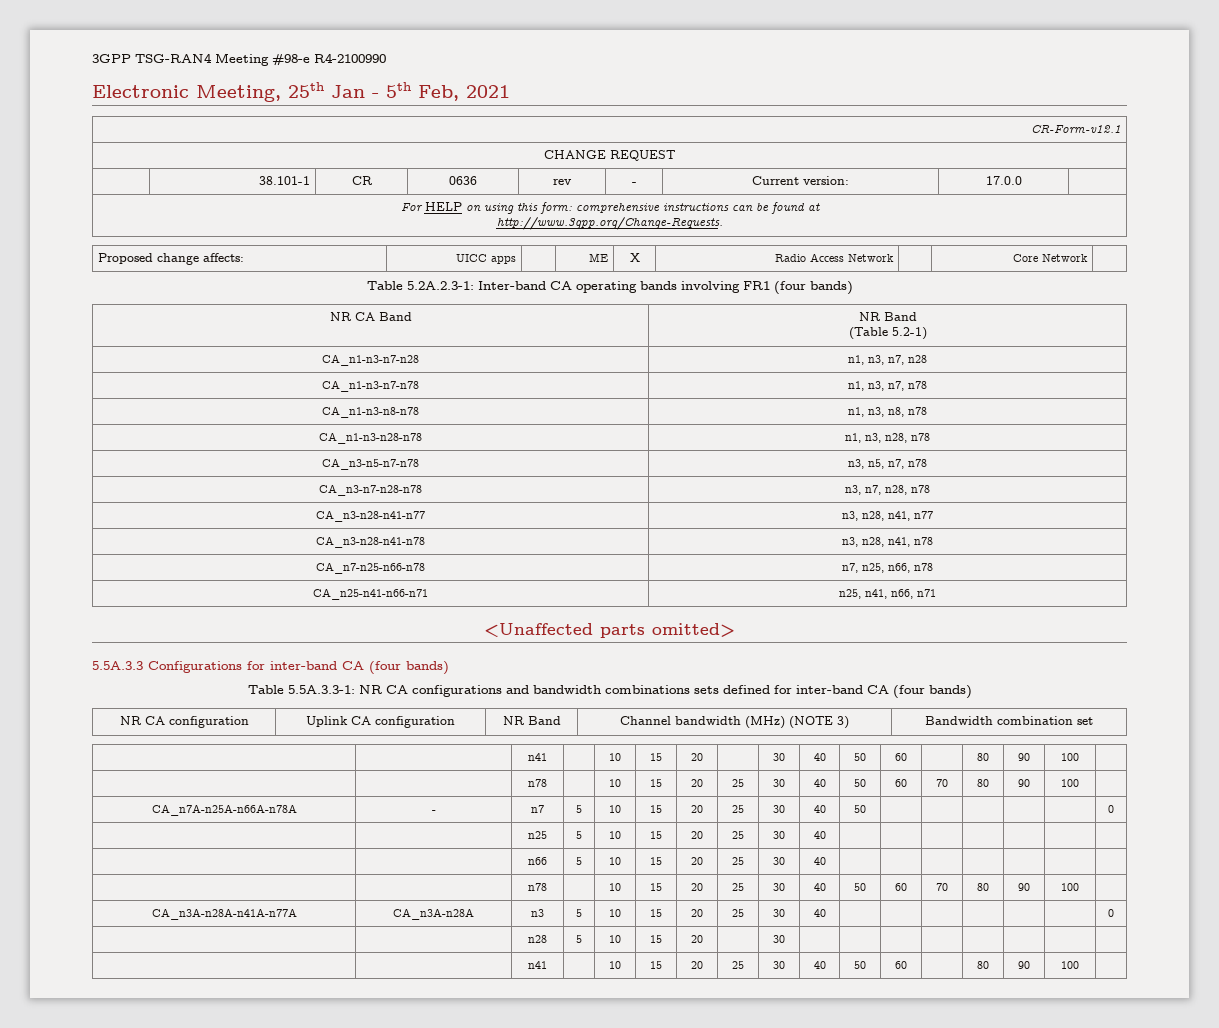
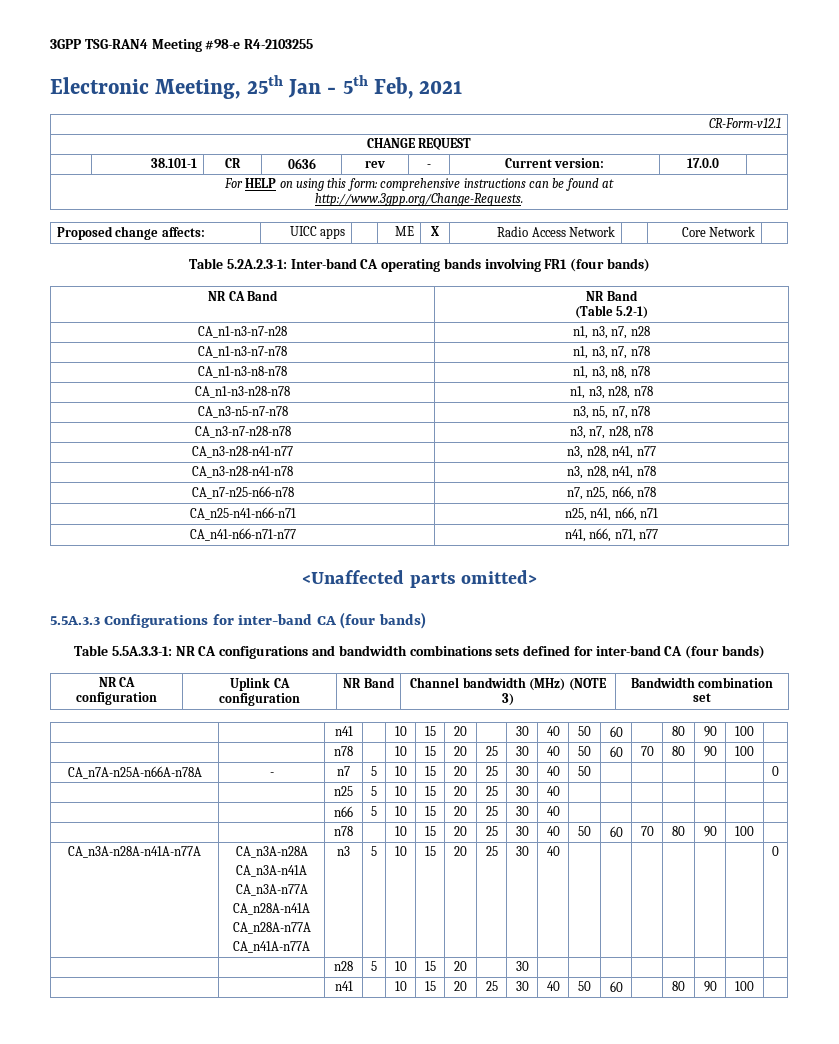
- 3GPP TSG-RAN4 Meeting #98-e R4-2100990
+ 3GPP TSG-RAN4 Meeting #98-e R4-2103255
+ CA_n41-n66-n71-n77 | n41, n66, n71, n77
- CA_n3A-n28A-n41A-n77A | CA_n3A-n28A | n3 | 5 | 10 | 15 | 20 | 25 | 30 | 40 | | | | | | | 0
+ CA_n3A-n28A-n41A-n77A | CA_n3A-n28A
+ CA_n3A-n41A
+ CA_n3A-n77A
+ CA_n28A-n41A
+ CA_n28A-n77A
+ CA_n41A-n77A | n3 | 5 | 10 | 15 | 20 | 25 | 30 | 40 | | | | | | | 0

